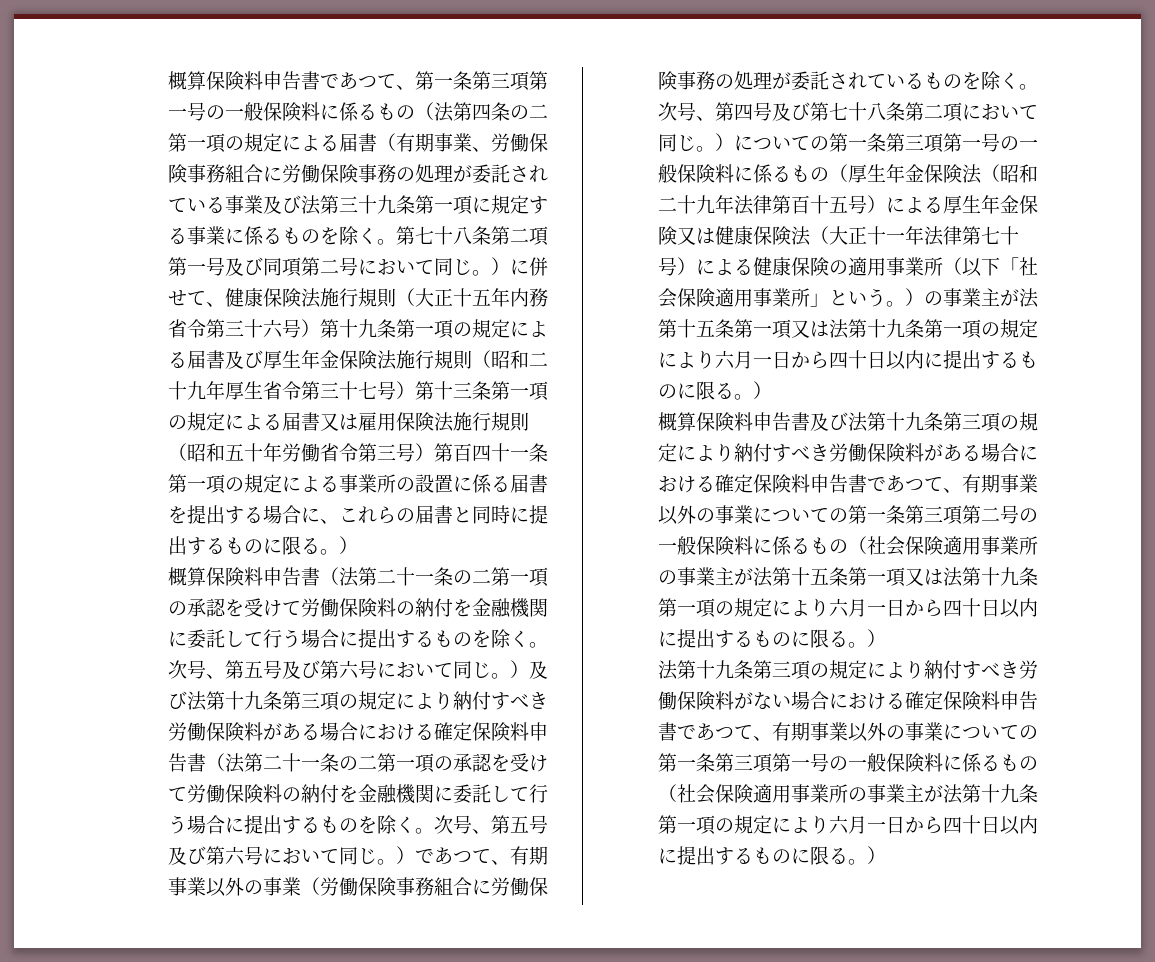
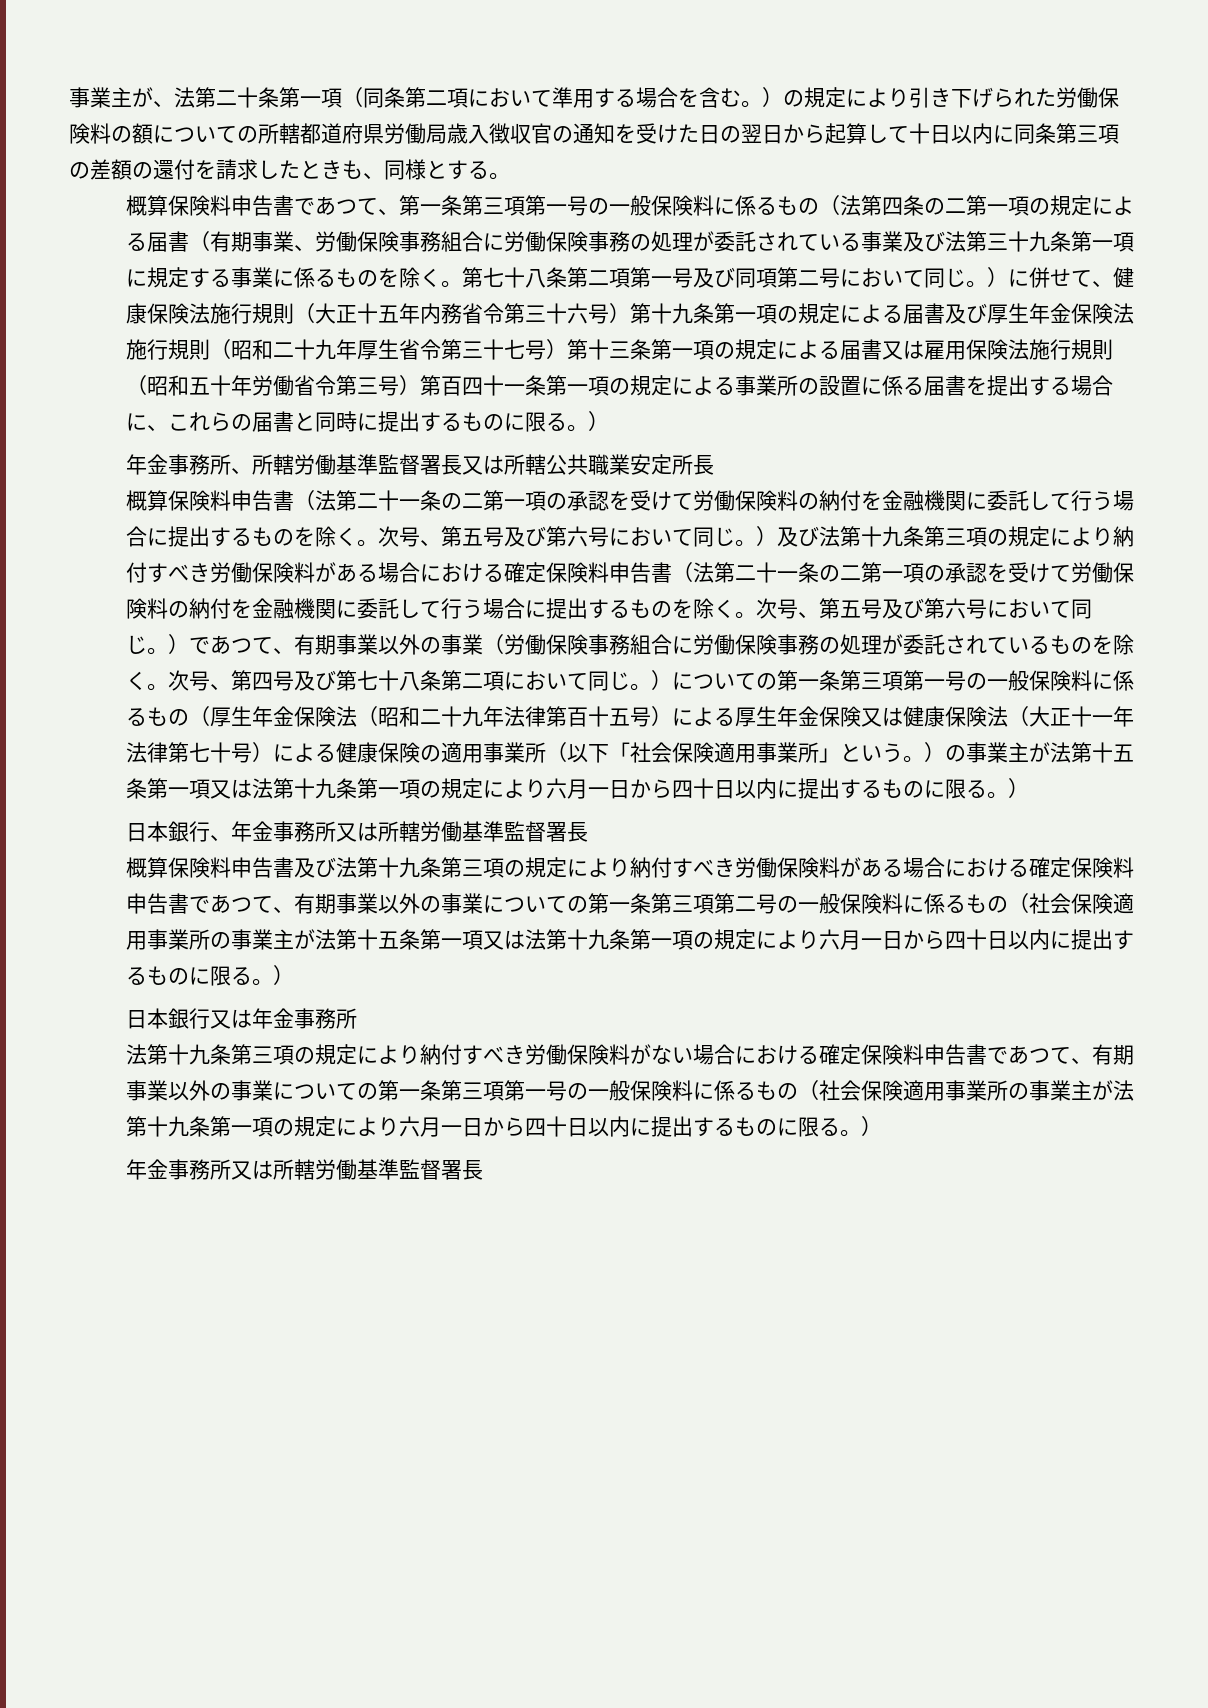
+ 事業主が、法第二十条第一項（同条第二項において準用する場合を含む。）の規定により引き下げられた労働保険料の額についての所轄都道府県労働局歳入徴収官の通知を受けた日の翌日から起算して十日以内に同条第三項の差額の還付を請求したときも、同様とする。
+ 年金事務所、所轄労働基準監督署長又は所轄公共職業安定所長
+ 日本銀行、年金事務所又は所轄労働基準監督署長
+ 日本銀行又は年金事務所
  法第十九条第三項の規定により納付すべき労働保険料がない場合における確定保険料申告書であつて、有期事業以外の事業についての第一条第三項第一号の一般保険料に係るもの（社会保険適用事業所の事業主が法第十九条第一項の規定により六月一日から四十日以内に提出するものに限る。）
+ 年金事務所又は所轄労働基準監督署長

